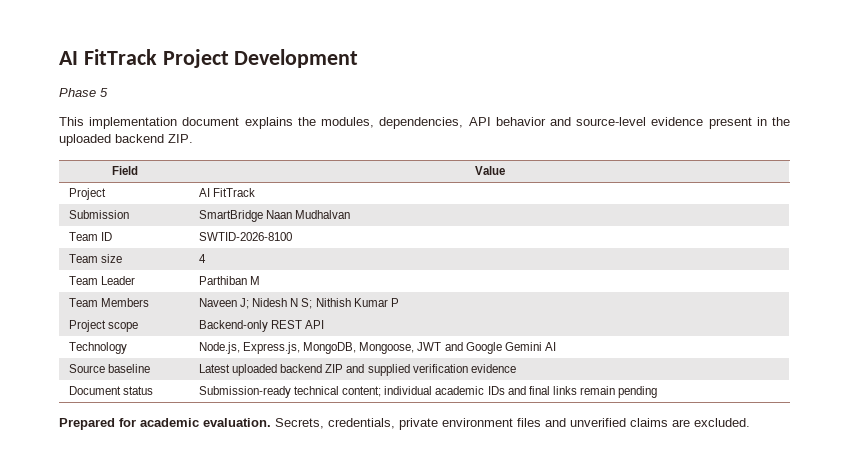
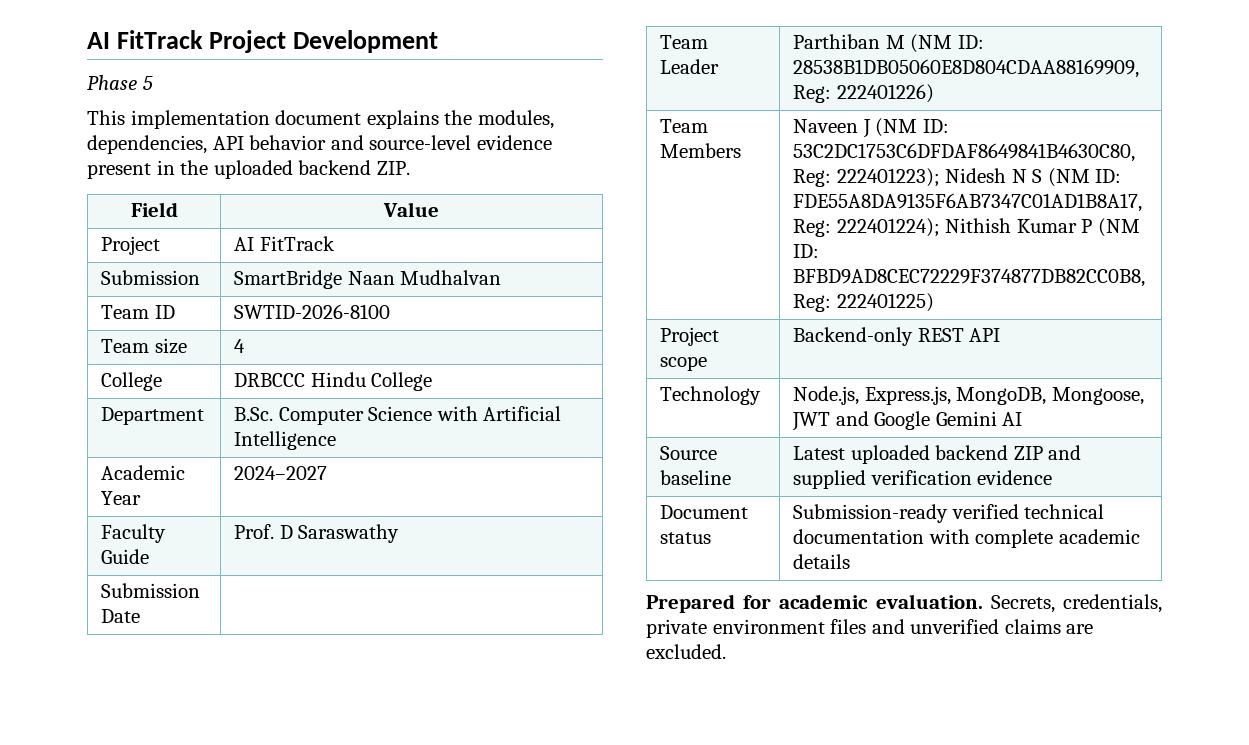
- Team Leader | Parthiban M
- Team Members | Naveen J; Nidesh N S; Nithish Kumar P
+ College | DRBCCC Hindu College
+ Department | B.Sc. Computer Science with Artificial Intelligence
+ Academic Year | 2024–2027
+ Faculty Guide | Prof. D Saraswathy
+ Submission Date |
+ Team Leader | Parthiban M (NM ID: 28538B1DB05060E8D804CDAA88169909, Reg: 222401226)
+ Team Members | Naveen J (NM ID: 53C2DC1753C6DFDAF8649841B4630C80, Reg: 222401223); Nidesh N S (NM ID: FDE55A8DA9135F6AB7347C01AD1B8A17, Reg: 222401224); Nithish Kumar P (NM ID: BFBD9AD8CEC72229F374877DB82CC0B8, Reg: 222401225)
- Document status | Submission-ready technical content; individual academic IDs and final links remain pending
+ Document status | Submission-ready verified technical documentation with complete academic details

